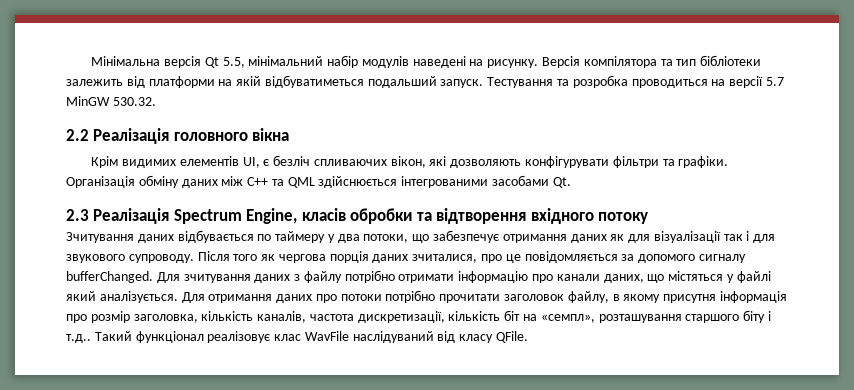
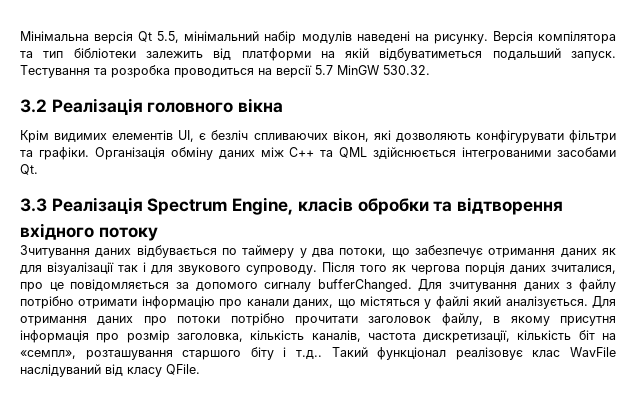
- 2.2 Реалізація головного вікна
+ 3.2 Реалізація головного вікна
- 2.3 Реалізація Spectrum Engine, класів обробки та відтворення вхідного потоку
+ 3.3 Реалізація Spectrum Engine, класів обробки та відтворення
+ вхідного потоку

